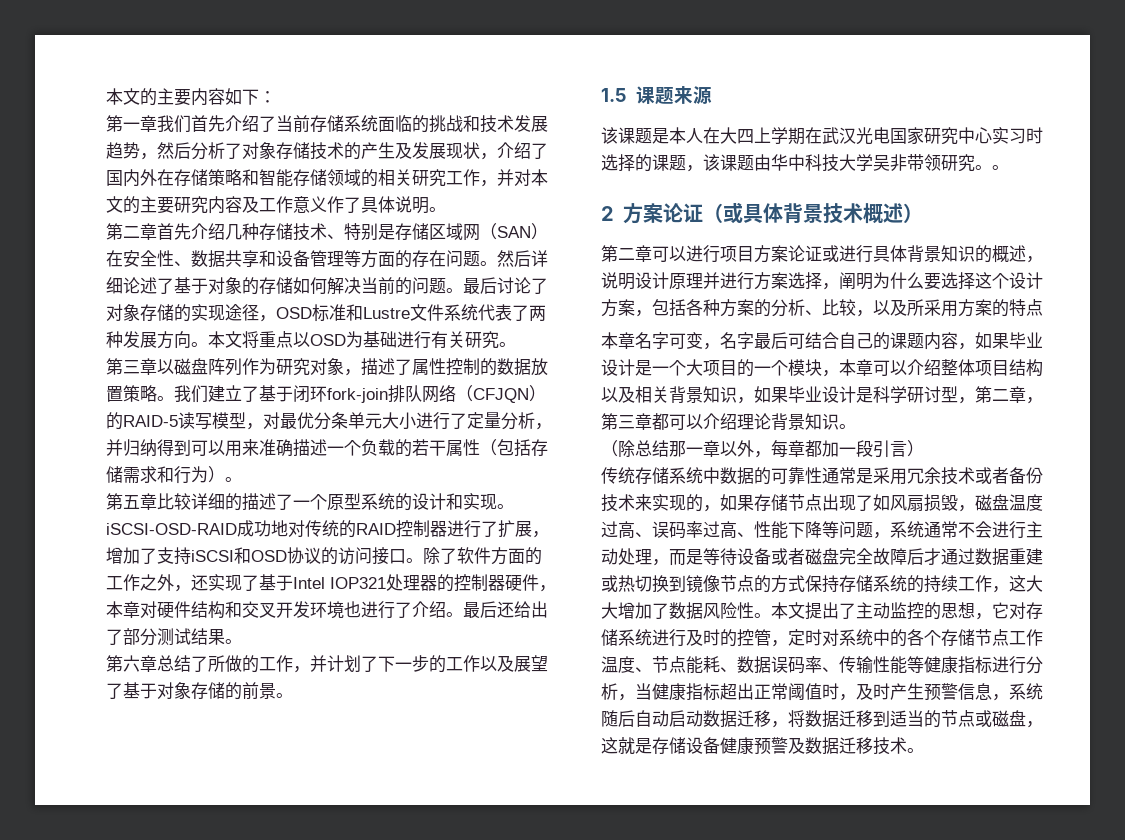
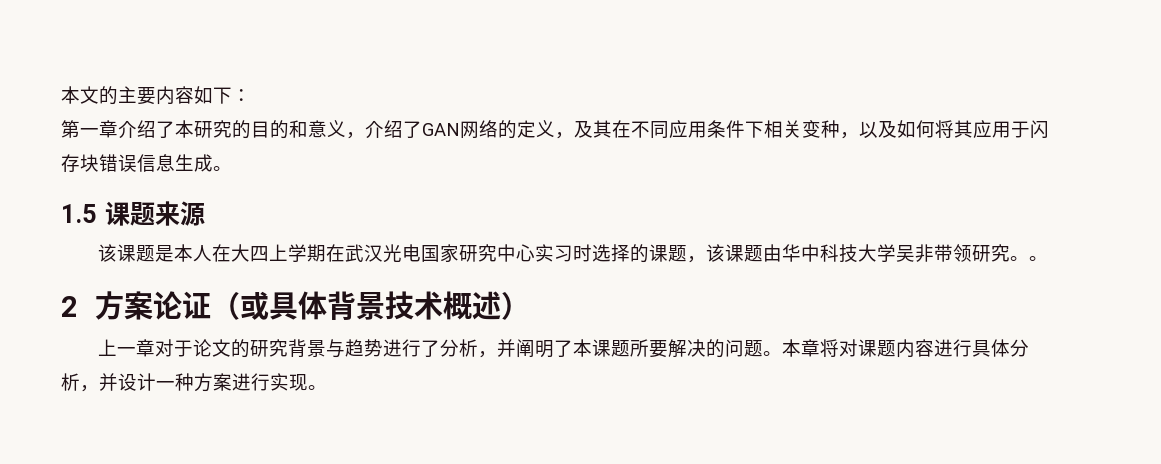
- 第一章我们首先介绍了当前存储系统面临的挑战和技术发展趋势，然后分析了对象存储技术的产生及发展现状，介绍了国内外在存储策略和智能存储领域的相关研究工作，并对本文的主要研究内容及工作意义作了具体说明。
- 第二章首先介绍几种存储技术、特别是存储区域网（SAN）在安全性、数据共享和设备管理等方面的存在问题。然后详细论述了基于对象的存储如何解决当前的问题。最后讨论了对象存储的实现途径，OSD标准和Lustre文件系统代表了两种发展方向。本文将重点以OSD为基础进行有关研究。
- 第三章以磁盘阵列作为研究对象，描述了属性控制的数据放置策略。我们建立了基于闭环fork-join排队网络（CFJQN）的RAID-5读写模型，对最优分条单元大小进行了定量分析，并归纳得到可以用来准确描述一个负载的若干属性（包括存储需求和行为）。
- 第五章比较详细的描述了一个原型系统的设计和实现。iSCSI-OSD-RAID成功地对传统的RAID控制器进行了扩展，增加了支持iSCSI和OSD协议的访问接口。除了软件方面的工作之外，还实现了基于Intel IOP321处理器的控制器硬件，本章对硬件结构和交叉开发环境也进行了介绍。最后还给出了部分测试结果。
- 第六章总结了所做的工作，并计划了下一步的工作以及展望了基于对象存储的前景。
+ 第一章介绍了本研究的目的和意义，介绍了GAN网络的定义，及其在不同应用条件下相关变种，以及如何将其应用于闪存块错误信息生成。
- 第二章可以进行项目方案论证或进行具体背景知识的概述，说明设计原理并进行方案选择，阐明为什么要选择这个设计方案，包括各种方案的分析、比较，以及所采用方案的特点
- 本章名字可变，名字最后可结合自己的课题内容，如果毕业设计是一个大项目的一个模块，本章可以介绍整体项目结构以及相关背景知识，如果毕业设计是科学研讨型，第二章，第三章都可以介绍理论背景知识。
- （除总结那一章以外，每章都加一段引言）
- 传统存储系统中数据的可靠性通常是采用冗余技术或者备份技术来实现的，如果存储节点出现了如风扇损毁，磁盘温度过高、误码率过高、性能下降等问题，系统通常不会进行主动处理，而是等待设备或者磁盘完全故障后才通过数据重建或热切换到镜像节点的方式保持存储系统的持续工作，这大大增加了数据风险性。本文提出了主动监控的思想，它对存储系统进行及时的控管，定时对系统中的各个存储节点工作温度、节点能耗、数据误码率、传输性能等健康指标进行分析，当健康指标超出正常阈值时，及时产生预警信息，系统随后自动启动数据迁移，将数据迁移到适当的节点或磁盘，这就是存储设备健康预警及数据迁移技术。
+ 上一章对于论文的研究背景与趋势进行了分析，并阐明了本课题所要解决的问题。本章将对课题内容进行具体分析，并设计一种方案进行实现。

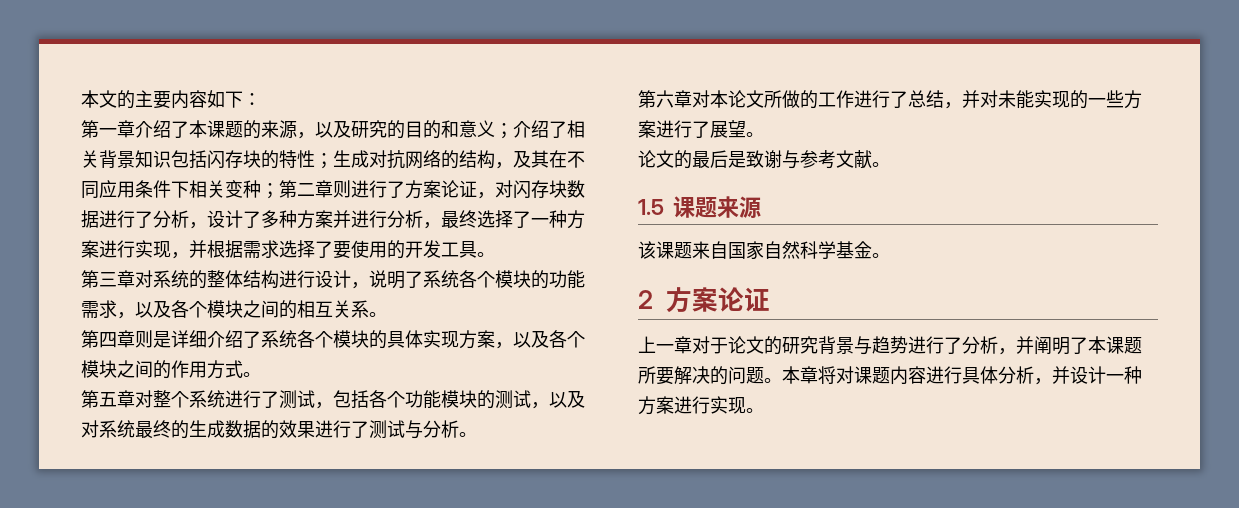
- 第一章介绍了本研究的目的和意义，介绍了GAN网络的定义，及其在不同应用条件下相关变种，以及如何将其应用于闪存块错误信息生成。
+ 第一章介绍了本课题的来源，以及研究的目的和意义；介绍了相关背景知识包括闪存块的特性；生成对抗网络的结构，及其在不同应用条件下相关变种；第二章则进行了方案论证，对闪存块数据进行了分析，设计了多种方案并进行分析，最终选择了一种方案进行实现，并根据需求选择了要使用的开发工具。
+ 第三章对系统的整体结构进行设计，说明了系统各个模块的功能需求，以及各个模块之间的相互关系。
+ 第四章则是详细介绍了系统各个模块的具体实现方案，以及各个模块之间的作用方式。
+ 第五章对整个系统进行了测试，包括各个功能模块的测试，以及对系统最终的生成数据的效果进行了测试与分析。
+ 第六章对本论文所做的工作进行了总结，并对未能实现的一些方案进行了展望。
+ 论文的最后是致谢与参考文献。
- 该课题是本人在大四上学期在武汉光电国家研究中心实习时选择的课题，该课题由华中科技大学吴非带领研究。。
- 2方案论证（或具体背景技术概述）
+ 该课题来自国家自然科学基金。
+ 2方案论证

